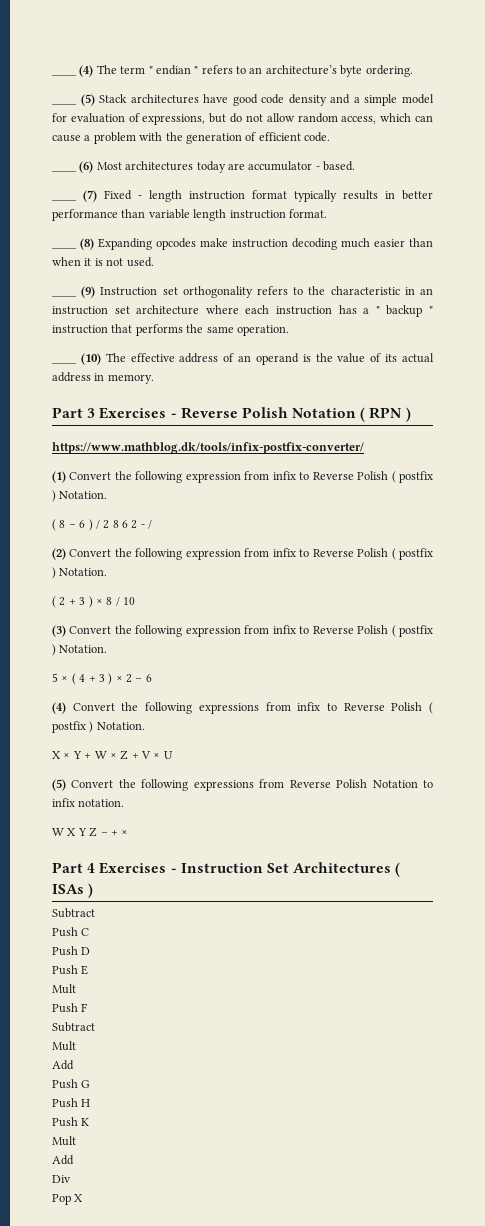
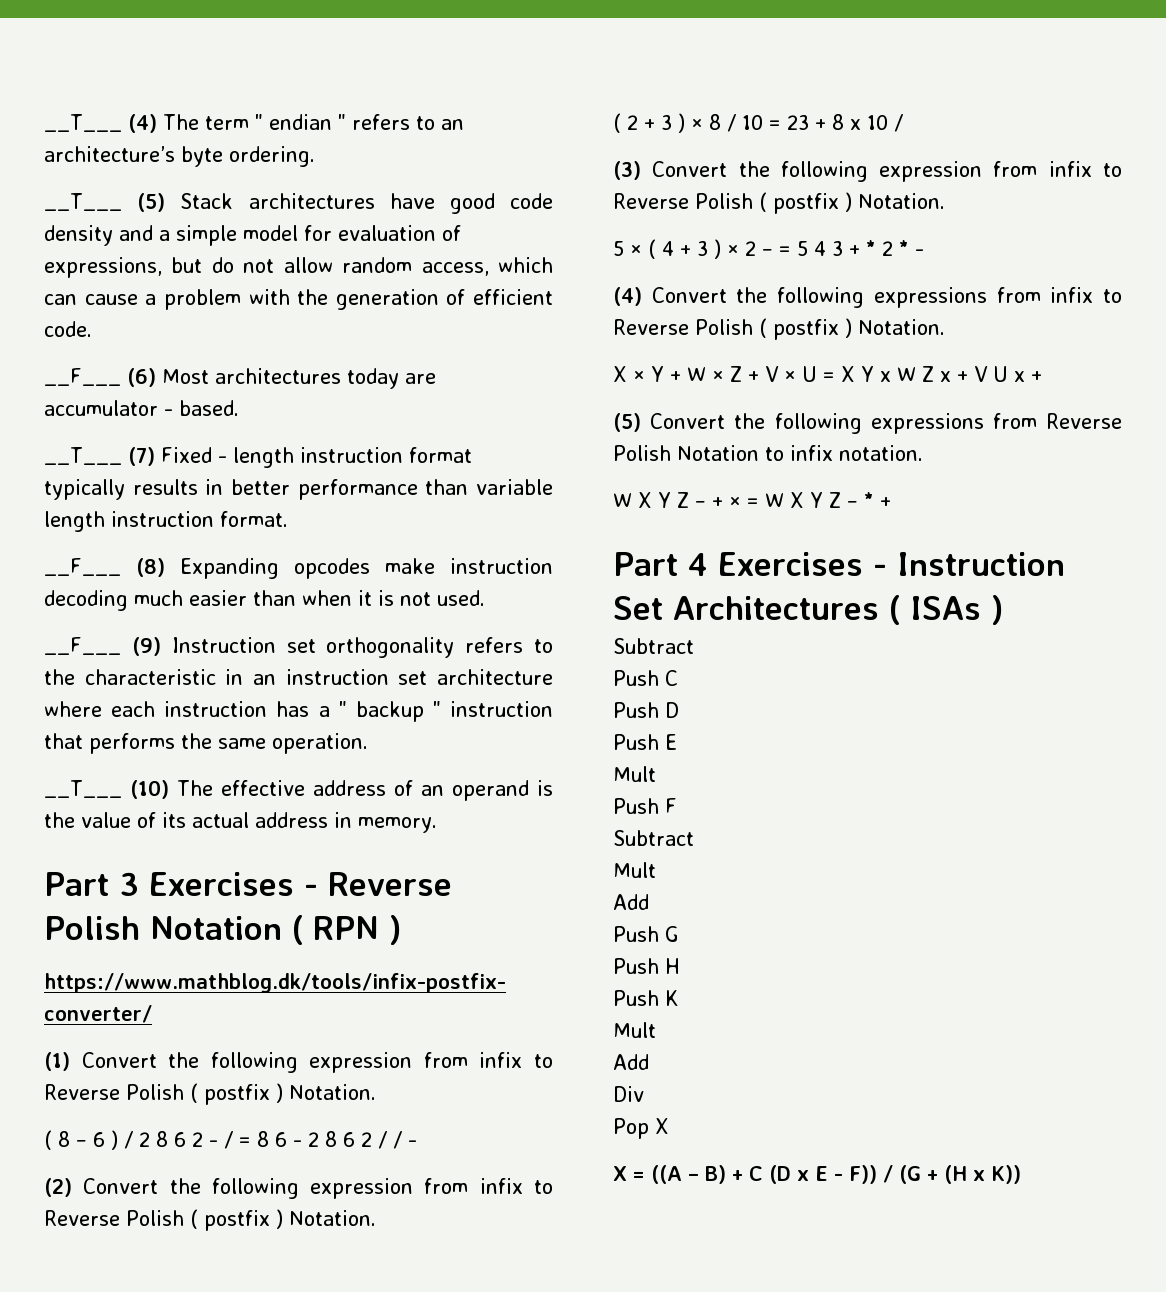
- ____ (4) The term " endian " refers to an architecture’s byte ordering.
+ __T___ (4) The term " endian " refers to an architecture’s byte ordering.
- ____ (5) Stack architectures have good code density and a simple model for evaluation of expressions, but do not allow random access, which can cause a problem with the generation of efficient code.
+ __T___ (5) Stack architectures have good code density and a simple model for evaluation of expressions, but do not allow random access, which can cause a problem with the generation of efficient code.
- ____ (6) Most architectures today are accumulator - based.
+ __F___ (6) Most architectures today are accumulator - based.
- ____ (7) Fixed - length instruction format typically results in better performance than variable length instruction format.
+ __T___ (7) Fixed - length instruction format typically results in better performance than variable length instruction format.
- ____ (8) Expanding opcodes make instruction decoding much easier than when it is not used.
+ __F___ (8) Expanding opcodes make instruction decoding much easier than when it is not used.
- ____ (9) Instruction set orthogonality refers to the characteristic in an instruction set architecture where each instruction has a " backup " instruction that performs the same operation.
+ __F___ (9) Instruction set orthogonality refers to the characteristic in an instruction set architecture where each instruction has a " backup " instruction that performs the same operation.
- ____ (10) The effective address of an operand is the value of its actual address in memory.
+ __T___ (10) The effective address of an operand is the value of its actual address in memory.
- ( 8 − 6 ) / 2 8 6 2 - /
+ ( 8 − 6 ) / 2 8 6 2 - / = 8 6 - 2 8 6 2 / / -
- ( 2 + 3 ) × 8 / 10
+ ( 2 + 3 ) × 8 / 10 = 23 + 8 x 10 /
- 5 × ( 4 + 3 ) × 2 − 6
+ 5 × ( 4 + 3 ) × 2 − = 5 4 3 + * 2 * -
- X × Y + W × Z + V × U
+ X × Y + W × Z + V × U = X Y x W Z x + V U x +
- W X Y Z − + ×
+ W X Y Z − + × = W X Y Z − * +
+ X = ((A – B) + C (D x E - F)) / (G + (H x K))

